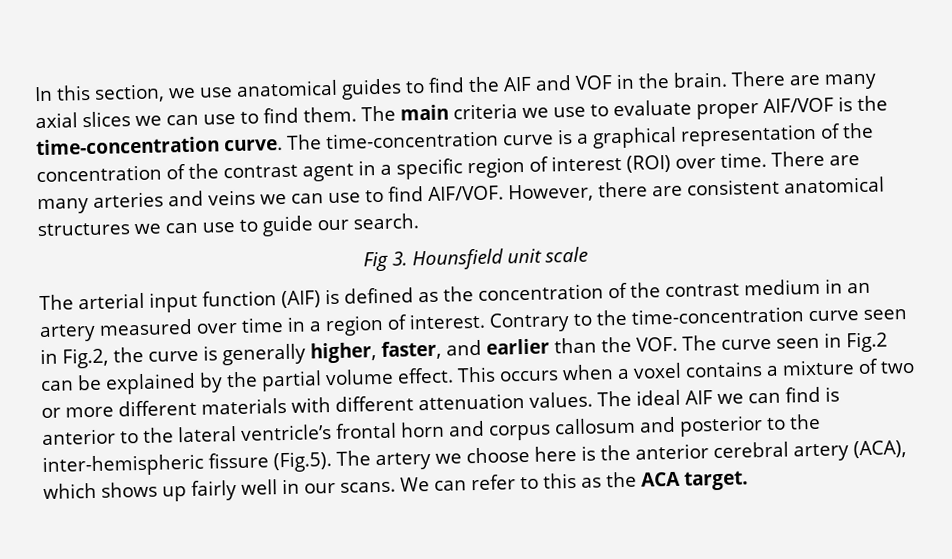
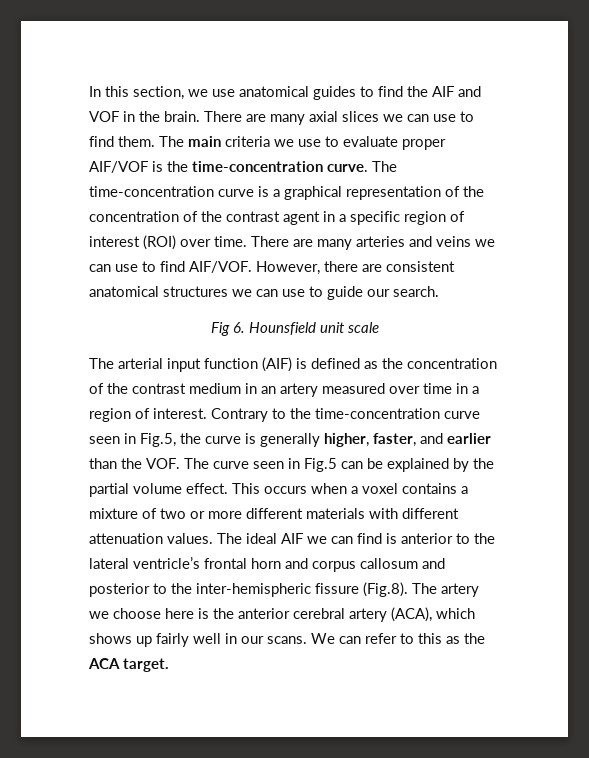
- Fig 3. Hounsfield unit scale
+ Fig 6. Hounsfield unit scale
- Contrary to the time-concentration curve seen in Fig.2, the curve is generally higher, faster, and earlier than the VOF. The curve seen in Fig.2 can be explained by the partial volume effect.
+ Contrary to the time-concentration curve seen in Fig.5, the curve is generally higher, faster, and earlier than the VOF. The curve seen in Fig.5 can be explained by the partial volume effect.
- The ideal AIF we can find is anterior to the lateral ventricle’s frontal horn and corpus callosum and posterior to the inter-hemispheric fissure (Fig.5). The artery we choose here is the anterior cerebral artery (ACA), which shows up fairly well in our scans.
+ The ideal AIF we can find is anterior to the lateral ventricle’s frontal horn and corpus callosum and posterior to the inter-hemispheric fissure (Fig.8). The artery we choose here is the anterior cerebral artery (ACA), which shows up fairly well in our scans.

